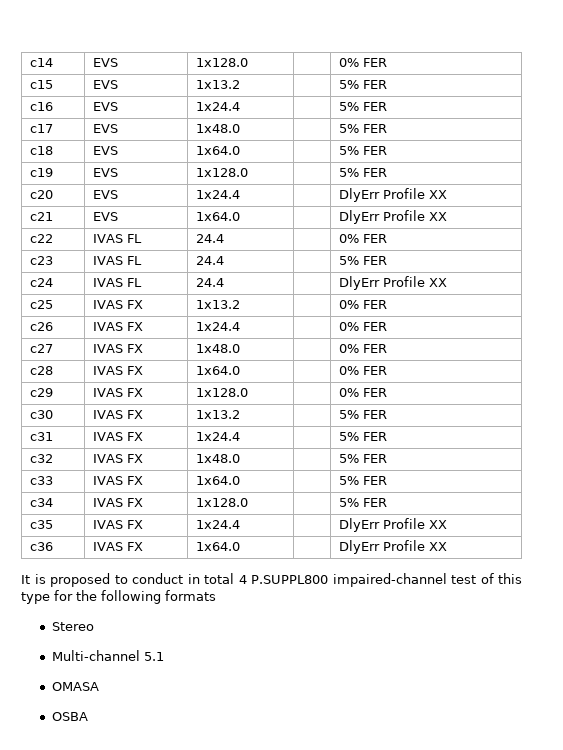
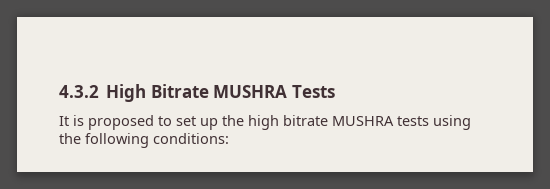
- c14 | EVS | 1x128.0 | | 0% FER
- c15 | EVS | 1x13.2 | | 5% FER
- c16 | EVS | 1x24.4 | | 5% FER
- c17 | EVS | 1x48.0 | | 5% FER
- c18 | EVS | 1x64.0 | | 5% FER
- c19 | EVS | 1x128.0 | | 5% FER
- c20 | EVS | 1x24.4 | | DlyErr Profile XX
- c21 | EVS | 1x64.0 | | DlyErr Profile XX
- c22 | IVAS FL | 24.4 | | 0% FER
- c23 | IVAS FL | 24.4 | | 5% FER
- c24 | IVAS FL | 24.4 | | DlyErr Profile XX
- c25 | IVAS FX | 1x13.2 | | 0% FER
- c26 | IVAS FX | 1x24.4 | | 0% FER
- c27 | IVAS FX | 1x48.0 | | 0% FER
- c28 | IVAS FX | 1x64.0 | | 0% FER
- c29 | IVAS FX | 1x128.0 | | 0% FER
- c30 | IVAS FX | 1x13.2 | | 5% FER
- c31 | IVAS FX | 1x24.4 | | 5% FER
- c32 | IVAS FX | 1x48.0 | | 5% FER
- c33 | IVAS FX | 1x64.0 | | 5% FER
- c34 | IVAS FX | 1x128.0 | | 5% FER
- c35 | IVAS FX | 1x24.4 | | DlyErr Profile XX
- c36 | IVAS FX | 1x64.0 | | DlyErr Profile XX
- It is proposed to conduct in total 4 P.SUPPL800 impaired-channel test of this type for the following formats
- Stereo
- Multi-channel 5.1
- OMASA
- OSBA
+ 4.3.2 High Bitrate MUSHRA Tests
+ It is proposed to set up the high bitrate MUSHRA tests using the following conditions:

